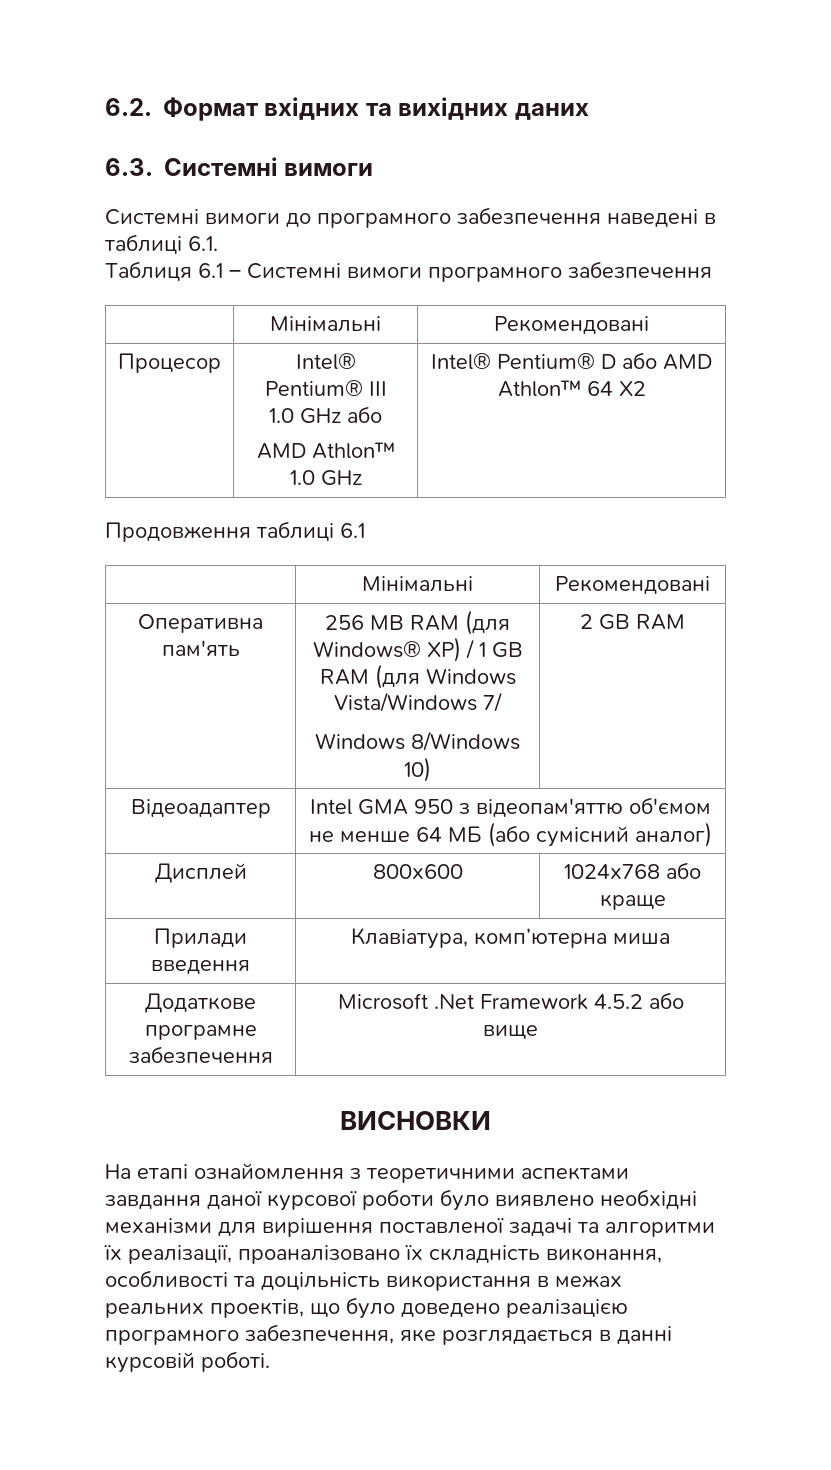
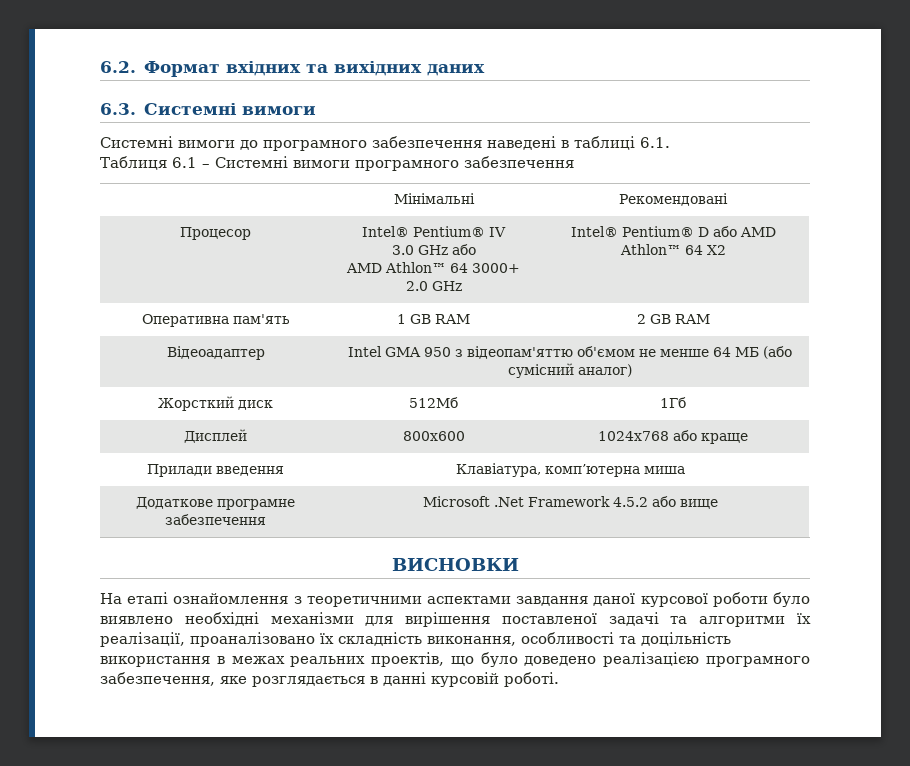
- Процесор | Intel® Pentium® ІІІ
- 1.0 GHz або
- AMD Athlon™ 1.0 GHz | Intel® Pentium® D або AMD Athlon™ 64 X2
+ Процесор | Intel® Pentium® IV
+ 3.0 GHz або
+ AMD Athlon™ 64 3000+ 2.0 GHz | Intel® Pentium® D або AMD Athlon™ 64 X2
- Продовження таблиці 6.1
- | Мінімальні | Рекомендовані
- Оперативна пам'ять | 256 MB RAM (для Windows® XP) / 1 GB RAM (для Windows Vista/Windows 7/
- Windows 8/Windows 10) | 2 GB RAM
+ Оперативна пам'ять | 1 GB RAM | 2 GB RAM
+ Жорсткий диск | 512Мб | 1Гб

